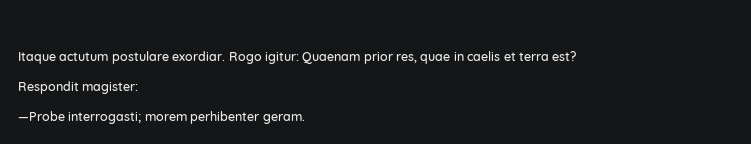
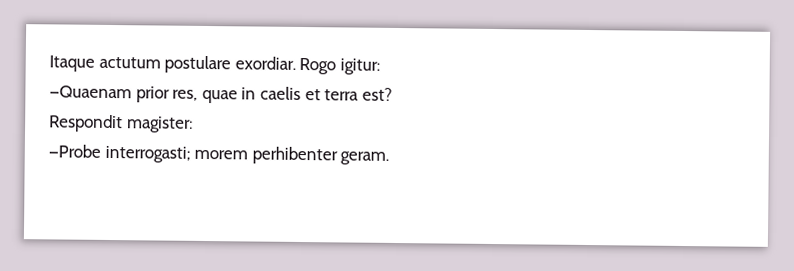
- Rogo igitur: Quaenam prior res, quae in caelis et terra est?
+ Rogo igitur:
+ —Quaenam prior res, quae in caelis et terra est?

